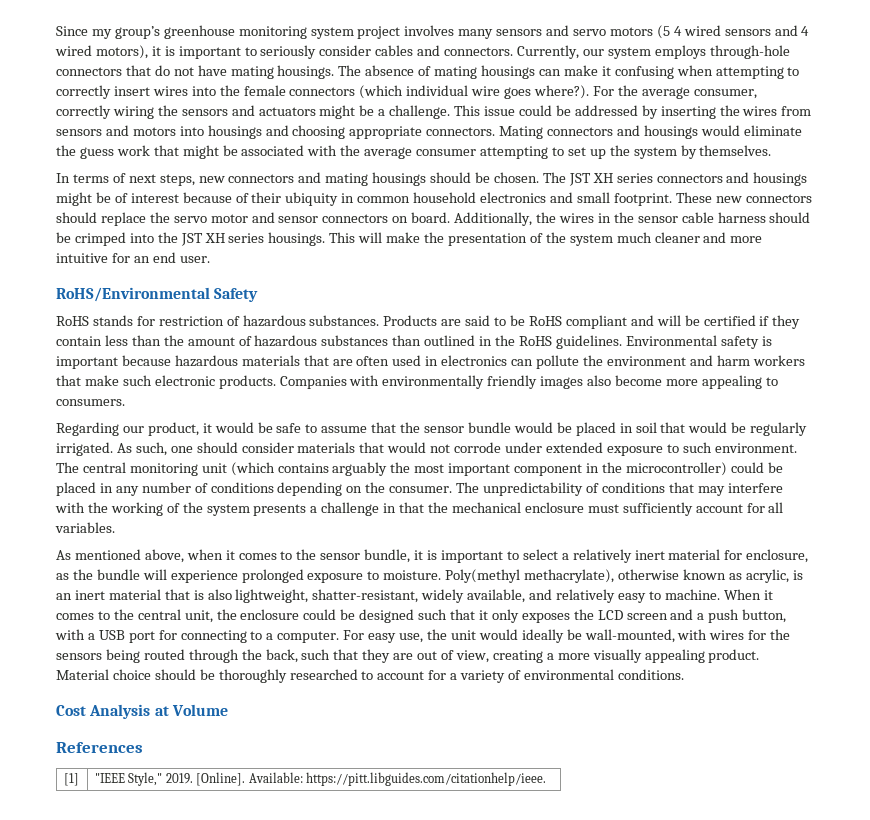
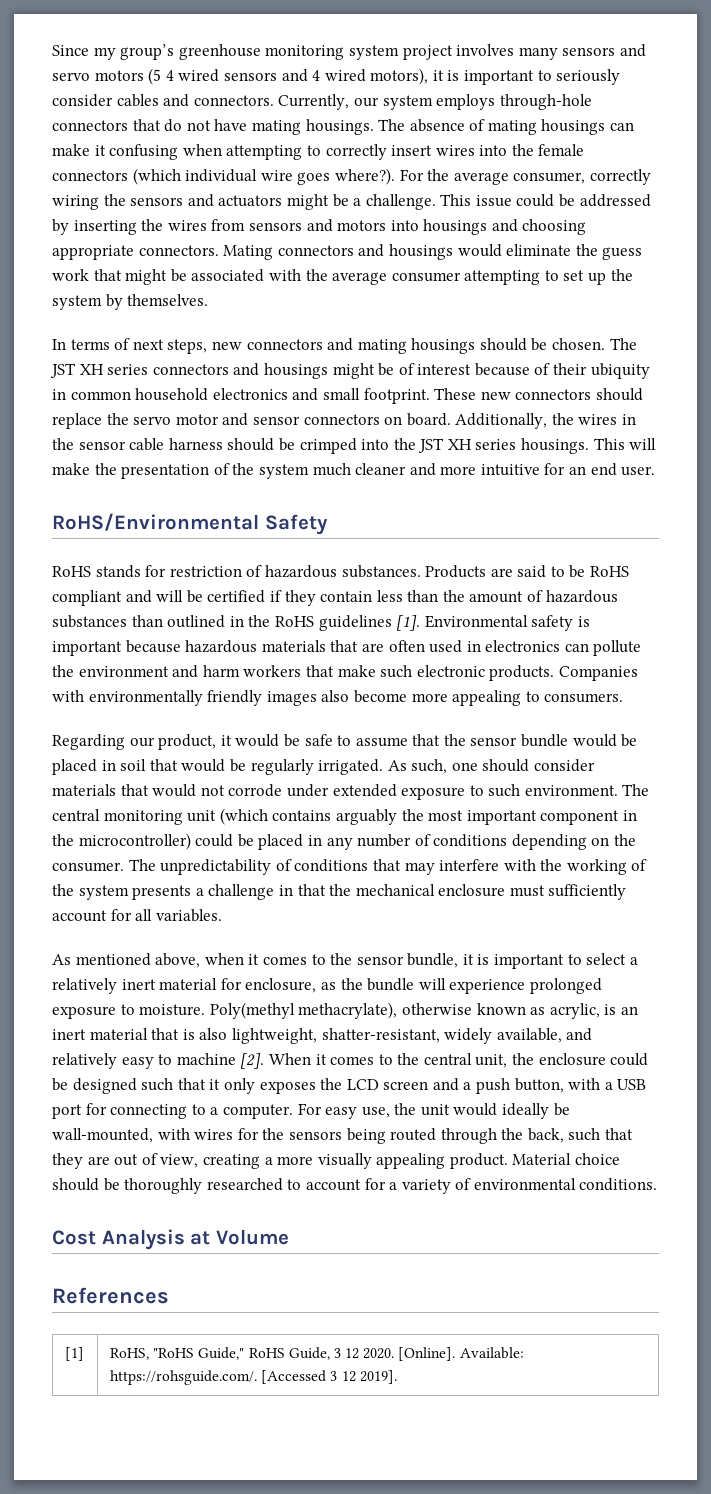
- Products are said to be RoHS compliant and will be certified if they contain less than the amount of hazardous substances than outlined in the RoHS guidelines.
+ Products are said to be RoHS compliant and will be certified if they contain less than the amount of hazardous substances than outlined in the RoHS guidelines [1].
- Poly(methyl methacrylate), otherwise known as acrylic, is an inert material that is also lightweight, shatter-resistant, widely available, and relatively easy to machine.
+ Poly(methyl methacrylate), otherwise known as acrylic, is an inert material that is also lightweight, shatter-resistant, widely available, and relatively easy to machine [2].
- [1] | "IEEE Style," 2019. [Online]. Available: https://pitt.libguides.com/citationhelp/ieee.
+ [1] | RoHS, "RoHS Guide," RoHS Guide, 3 12 2020. [Online]. Available: https://rohsguide.com/. [Accessed 3 12 2019].

